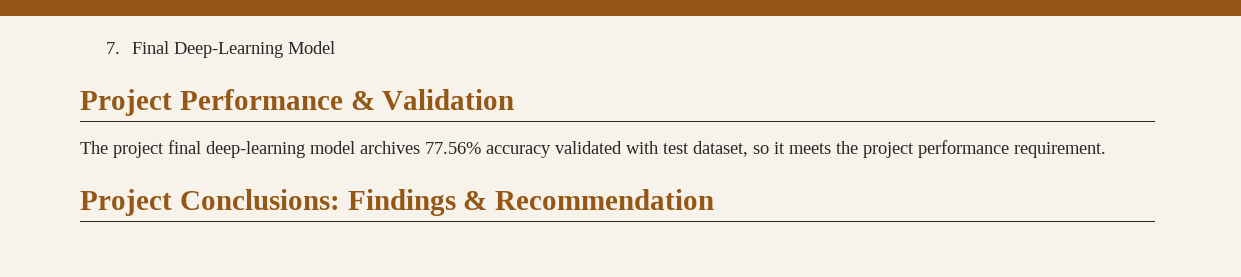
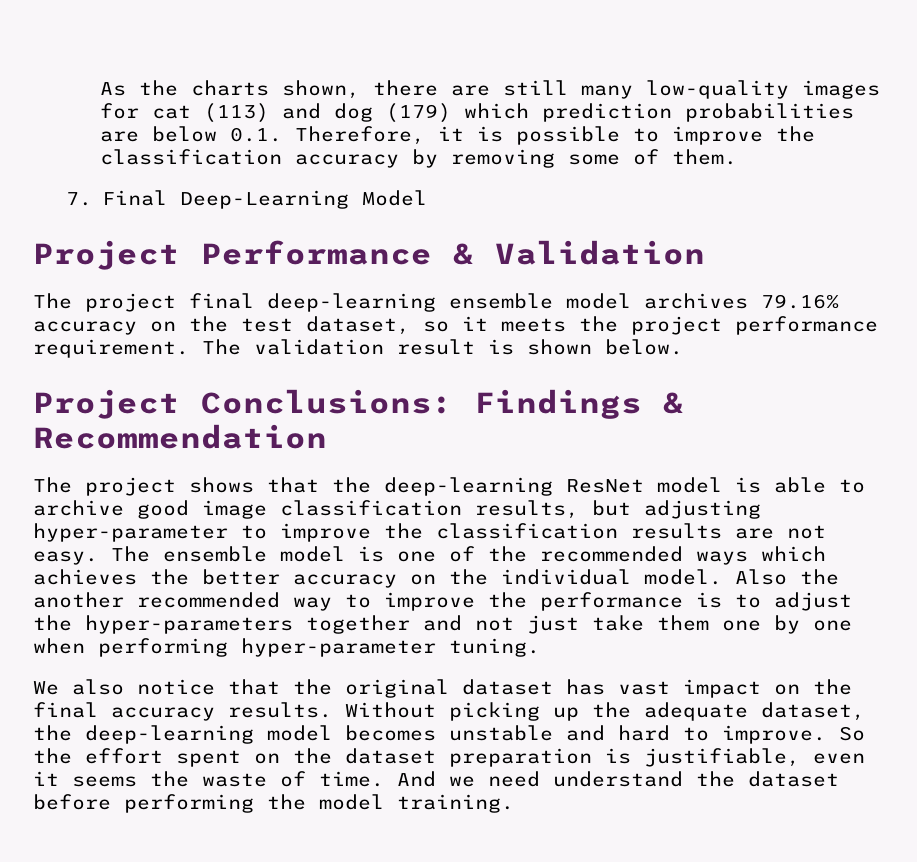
+ As the charts shown, there are still many low-quality images for cat (113) and dog (179) which prediction probabilities are below 0.1. Therefore, it is possible to improve the classification accuracy by removing some of them.
- The project final deep-learning model archives 77.56% accuracy validated with test dataset, so it meets the project performance requirement.
+ The project final deep-learning ensemble model archives 79.16% accuracy on the test dataset, so it meets the project performance requirement. The validation result is shown below.
+ The project shows that the deep-learning ResNet model is able to archive good image classification results, but adjusting hyper-parameter to improve the classification results are not easy. The ensemble model is one of the recommended ways which achieves the better accuracy on the individual model. Also the another recommended way to improve the performance is to adjust the hyper-parameters together and not just take them one by one when performing hyper-parameter tuning.
+ We also notice that the original dataset has vast impact on the final accuracy results. Without picking up the adequate dataset, the deep-learning model becomes unstable and hard to improve. So the effort spent on the dataset preparation is justifiable, even it seems the waste of time. And we need understand the dataset before performing the model training.

